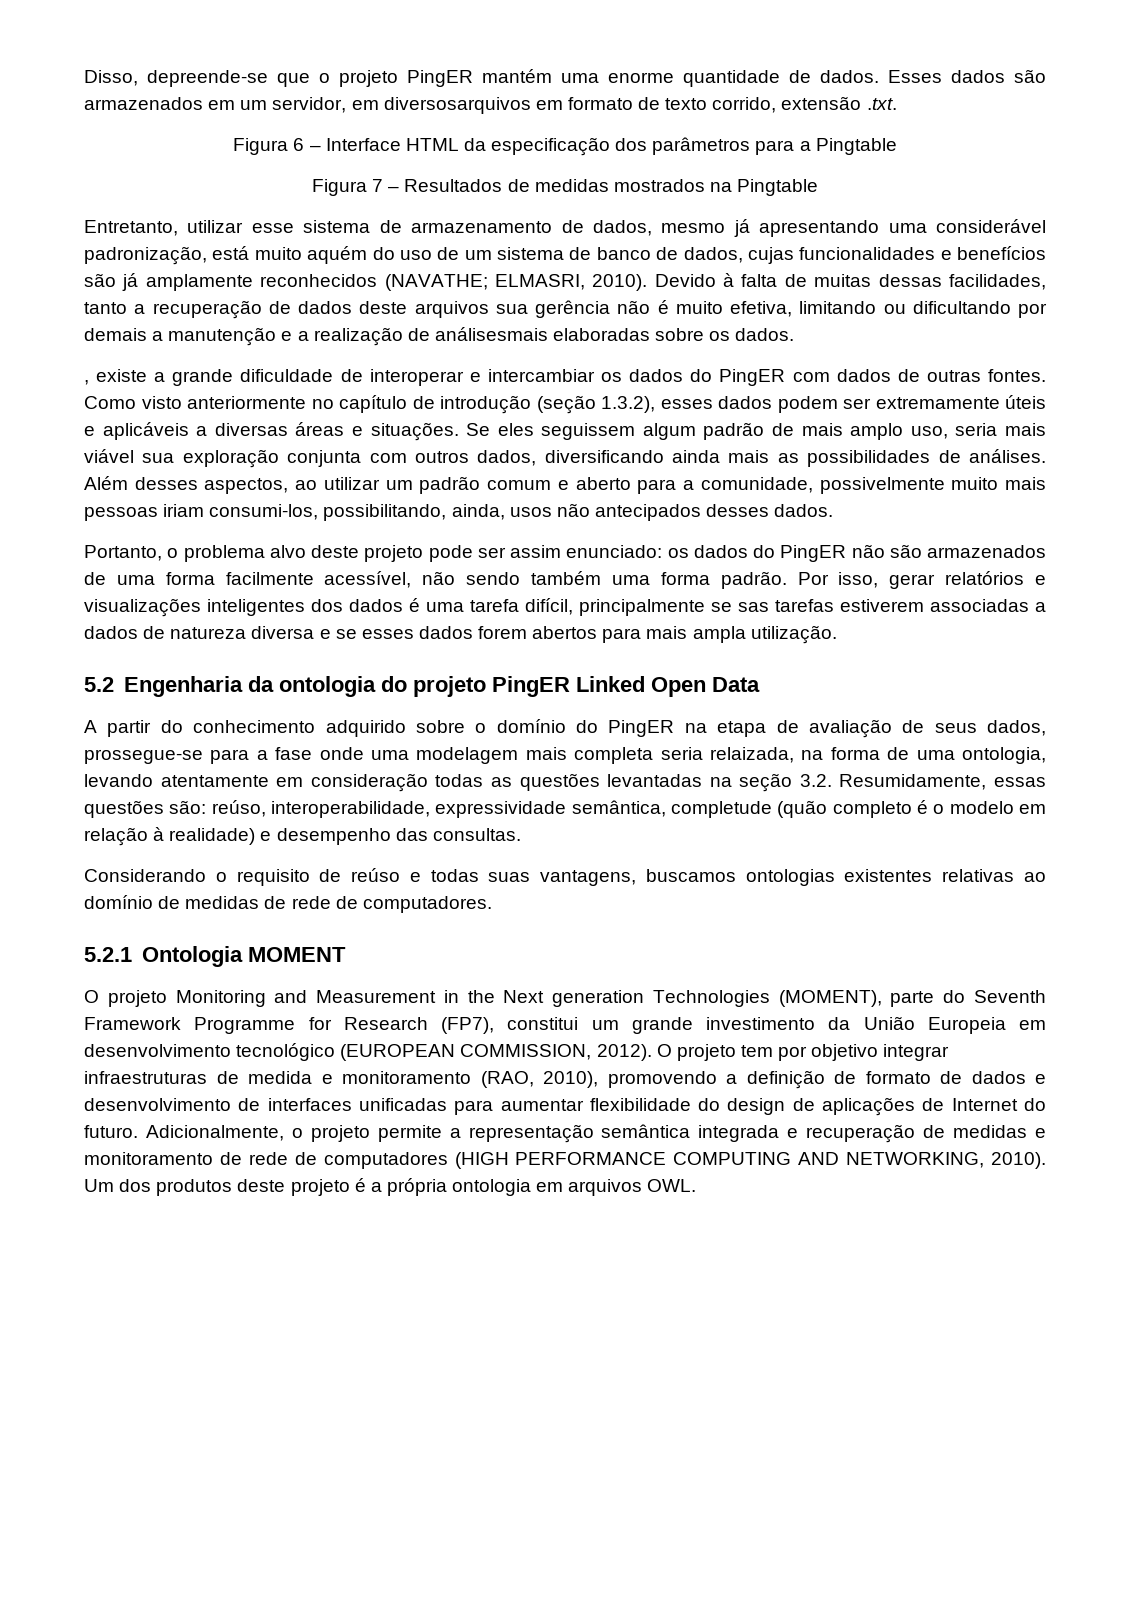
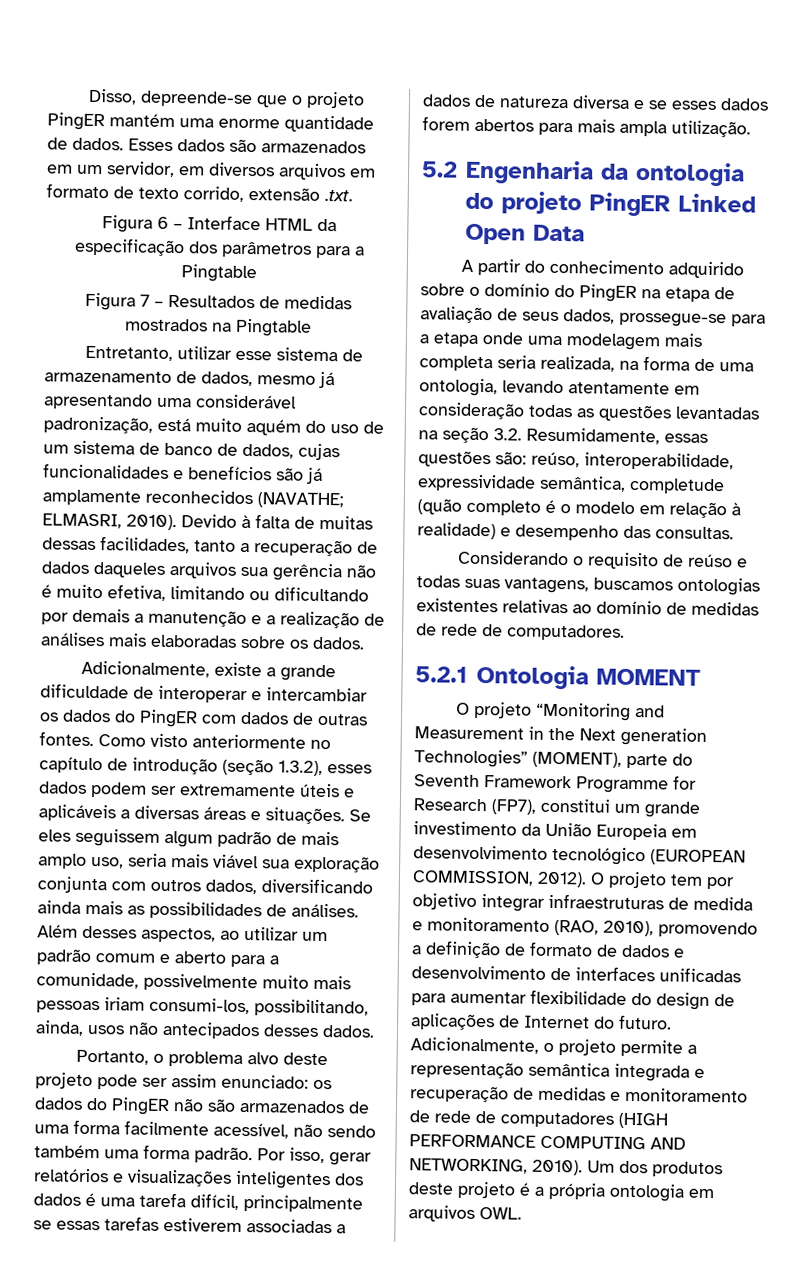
- Esses dados são armazenados em um servidor, em diversosarquivos em formato de texto corrido, extensão .txt.
+ Esses dados são armazenados em um servidor, em diversos arquivos em formato de texto corrido, extensão .txt.
- Devido à falta de muitas dessas facilidades, tanto a recuperação de dados deste arquivos sua gerência não é muito efetiva, limitando ou dificultando por demais a manutenção e a realização de análisesmais elaboradas sobre os dados.
+ Devido à falta de muitas dessas facilidades, tanto a recuperação de dados daqueles arquivos sua gerência não é muito efetiva, limitando ou dificultando por demais a manutenção e a realização de análises mais elaboradas sobre os dados.
- , existe a grande dificuldade de interoperar e intercambiar os dados do PingER com dados de outras fontes.
+ Adicionalmente, existe a grande dificuldade de interoperar e intercambiar os dados do PingER com dados de outras fontes.
- Por isso, gerar relatórios e visualizações inteligentes dos dados é uma tarefa difícil, principalmente se sas tarefas estiverem associadas a dados de natureza diversa e se esses dados forem abertos para mais ampla utilização.
+ Por isso, gerar relatórios e visualizações inteligentes dos dados é uma tarefa difícil, principalmente se essas tarefas estiverem associadas a dados de natureza diversa e se esses dados forem abertos para mais ampla utilização.
- A partir do conhecimento adquirido sobre o domínio do PingER na etapa de avaliação de seus dados, prossegue-se para a fase onde uma modelagem mais completa seria relaizada, na forma de uma ontologia, levando atentamente em consideração todas as questões levantadas na seção 3.2. Resumidamente, essas questões são:
+ A partir do conhecimento adquirido sobre o domínio do PingER na etapa de avaliação de seus dados, prossegue-se para a etapa onde uma modelagem mais completa seria realizada, na forma de uma ontologia, levando atentamente em consideração todas as questões levantadas na seção 3.2. Resumidamente, essas questões são:
- O projeto Monitoring and Measurement in the Next generation Technologies (MOMENT), parte do Seventh Framework Programme for Research (FP7), constitui um grande investimento da União Europeia em desenvolvimento tecnológico (EUROPEAN COMMISSION, 2012).
+ O projeto “Monitoring and Measurement in the Next generation Technologies” (MOMENT), parte do Seventh Framework Programme for Research (FP7), constitui um grande investimento da União Europeia em desenvolvimento tecnológico (EUROPEAN COMMISSION, 2012).

